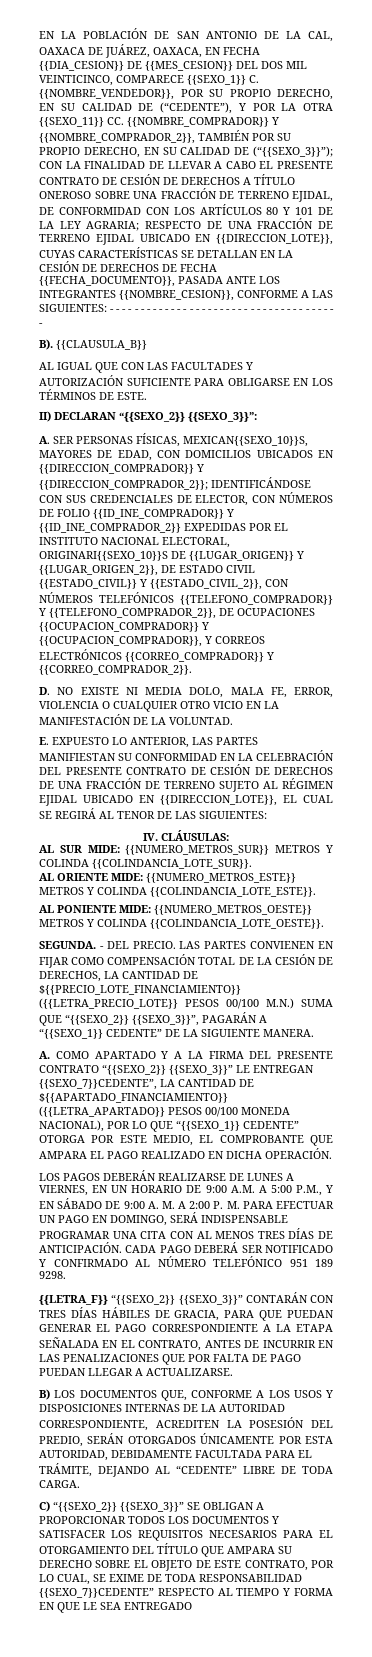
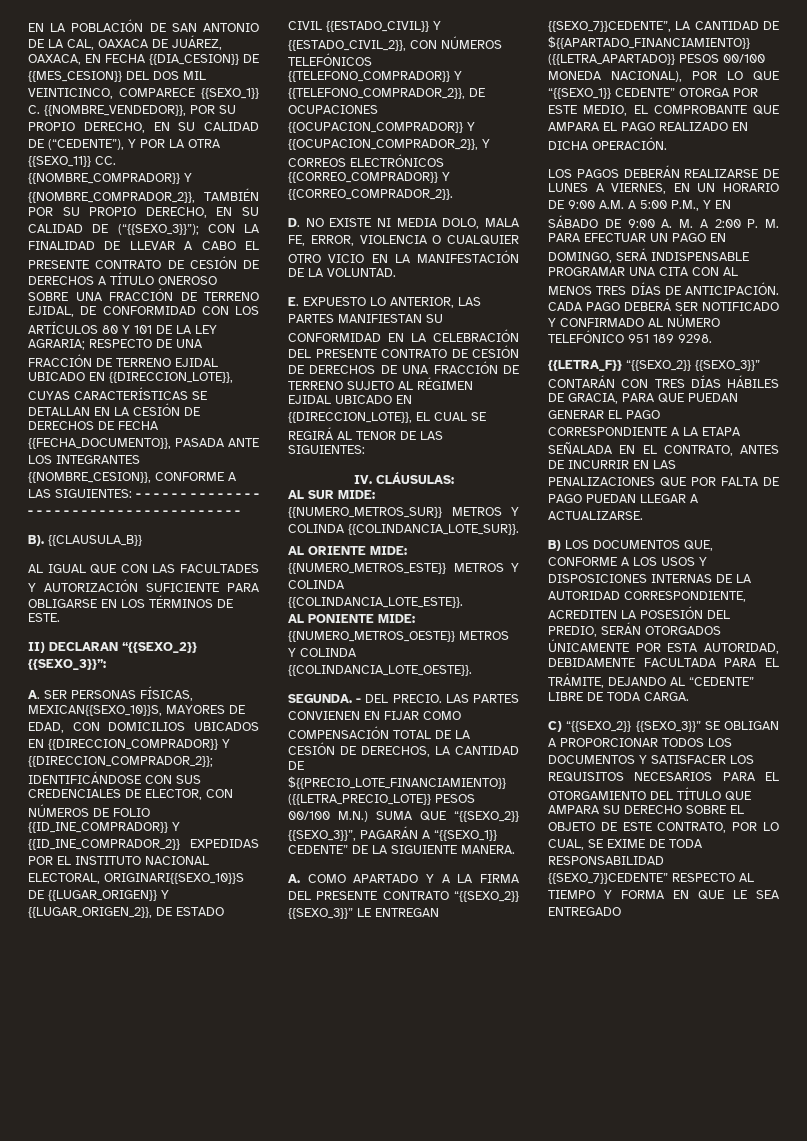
- IDENTIFICÁNDOSE CON SUS CREDENCIALES DE ELECTOR, CON NÚMEROS DE FOLIO {{ID_INE_COMPRADOR}} Y {{ID_INE_COMPRADOR_2}} EXPEDIDAS POR EL INSTITUTO NACIONAL ELECTORAL, ORIGINARI{{SEXO_10}}S DE {{LUGAR_ORIGEN}} Y {{LUGAR_ORIGEN_2}}, DE ESTADO CIVIL {{ESTADO_CIVIL}} Y {{ESTADO_CIVIL_2}}, CON NÚMEROS TELEFÓNICOS {{TELEFONO_COMPRADOR}} Y {{TELEFONO_COMPRADOR_2}}, DE OCUPACIONES {{OCUPACION_COMPRADOR}} Y {{OCUPACION_COMPRADOR}}, Y CORREOS ELECTRÓNICOS {{CORREO_COMPRADOR}} Y {{CORREO_COMPRADOR_2}}.
+ IDENTIFICÁNDOSE CON SUS CREDENCIALES DE ELECTOR, CON NÚMEROS DE FOLIO {{ID_INE_COMPRADOR}} Y {{ID_INE_COMPRADOR_2}} EXPEDIDAS POR EL INSTITUTO NACIONAL ELECTORAL, ORIGINARI{{SEXO_10}}S DE {{LUGAR_ORIGEN}} Y {{LUGAR_ORIGEN_2}}, DE ESTADO CIVIL {{ESTADO_CIVIL}} Y {{ESTADO_CIVIL_2}}, CON NÚMEROS TELEFÓNICOS {{TELEFONO_COMPRADOR}} Y {{TELEFONO_COMPRADOR_2}}, DE OCUPACIONES {{OCUPACION_COMPRADOR}} Y {{OCUPACION_COMPRADOR_2}}, Y CORREOS ELECTRÓNICOS {{CORREO_COMPRADOR}} Y {{CORREO_COMPRADOR_2}}.

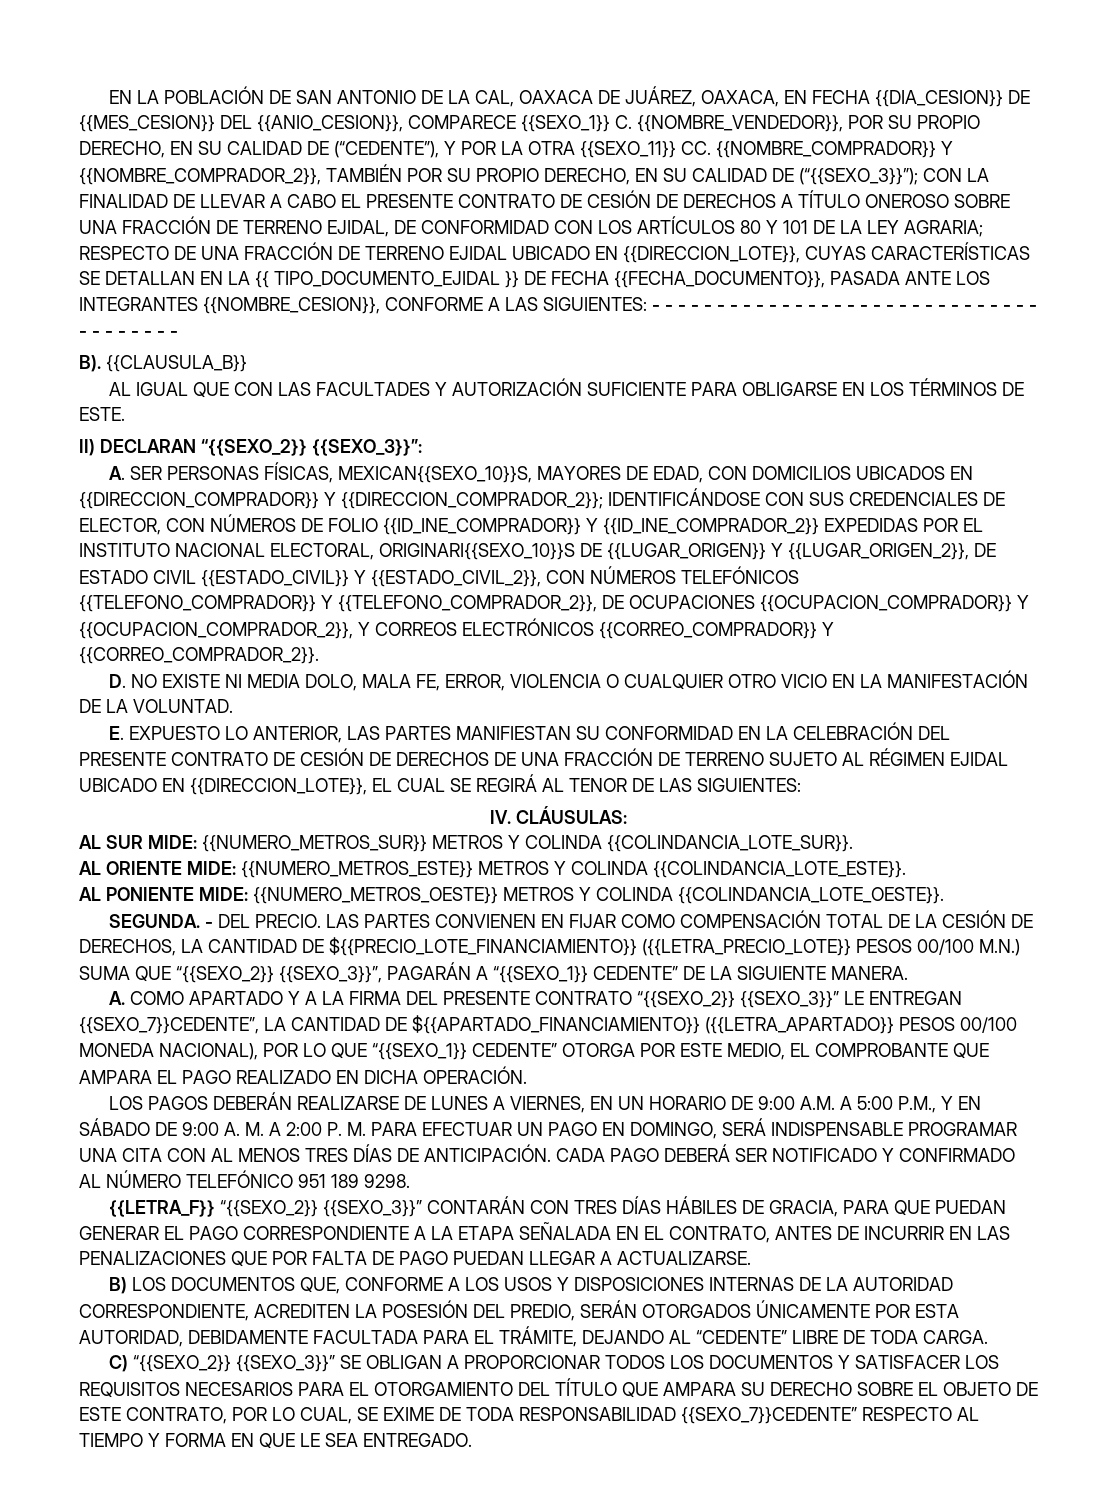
- EN LA POBLACIÓN DE SAN ANTONIO DE LA CAL, OAXACA DE JUÁREZ, OAXACA, EN FECHA {{DIA_CESION}} DE {{MES_CESION}} DEL DOS MIL VEINTICINCO, COMPARECE {{SEXO_1}} C. {{NOMBRE_VENDEDOR}}, POR SU PROPIO DERECHO, EN SU CALIDAD DE (“CEDENTE”), Y POR LA OTRA {{SEXO_11}} CC. {{NOMBRE_COMPRADOR}} Y {{NOMBRE_COMPRADOR_2}}, TAMBIÉN POR SU PROPIO DERECHO, EN SU CALIDAD DE (“{{SEXO_3}}”);
+ EN LA POBLACIÓN DE SAN ANTONIO DE LA CAL, OAXACA DE JUÁREZ, OAXACA, EN FECHA {{DIA_CESION}} DE {{MES_CESION}} DEL {{ANIO_CESION}}, COMPARECE {{SEXO_1}} C. {{NOMBRE_VENDEDOR}}, POR SU PROPIO DERECHO, EN SU CALIDAD DE (“CEDENTE”), Y POR LA OTRA {{SEXO_11}} CC. {{NOMBRE_COMPRADOR}} Y {{NOMBRE_COMPRADOR_2}}, TAMBIÉN POR SU PROPIO DERECHO, EN SU CALIDAD DE (“{{SEXO_3}}”);
- RESPECTO DE UNA FRACCIÓN DE TERRENO EJIDAL UBICADO EN {{DIRECCION_LOTE}}, CUYAS CARACTERÍSTICAS SE DETALLAN EN LA CESIÓN DE DERECHOS DE FECHA {{FECHA_DOCUMENTO}}, PASADA ANTE LOS INTEGRANTES {{NOMBRE_CESION}}, CONFORME A LAS SIGUIENTES:
+ RESPECTO DE UNA FRACCIÓN DE TERRENO EJIDAL UBICADO EN {{DIRECCION_LOTE}}, CUYAS CARACTERÍSTICAS SE DETALLAN EN LA {{ TIPO_DOCUMENTO_EJIDAL }} DE FECHA {{FECHA_DOCUMENTO}}, PASADA ANTE LOS INTEGRANTES {{NOMBRE_CESION}}, CONFORME A LAS SIGUIENTES:
- C) “{{SEXO_2}} {{SEXO_3}}” SE OBLIGAN A PROPORCIONAR TODOS LOS DOCUMENTOS Y SATISFACER LOS REQUISITOS NECESARIOS PARA EL OTORGAMIENTO DEL TÍTULO QUE AMPARA SU DERECHO SOBRE EL OBJETO DE ESTE CONTRATO, POR LO CUAL, SE EXIME DE TODA RESPONSABILIDAD {{SEXO_7}}CEDENTE” RESPECTO AL TIEMPO Y FORMA EN QUE LE SEA ENTREGADO
+ C) “{{SEXO_2}} {{SEXO_3}}” SE OBLIGAN A PROPORCIONAR TODOS LOS DOCUMENTOS Y SATISFACER LOS REQUISITOS NECESARIOS PARA EL OTORGAMIENTO DEL TÍTULO QUE AMPARA SU DERECHO SOBRE EL OBJETO DE ESTE CONTRATO, POR LO CUAL, SE EXIME DE TODA RESPONSABILIDAD {{SEXO_7}}CEDENTE” RESPECTO AL TIEMPO Y FORMA EN QUE LE SEA ENTREGADO.

